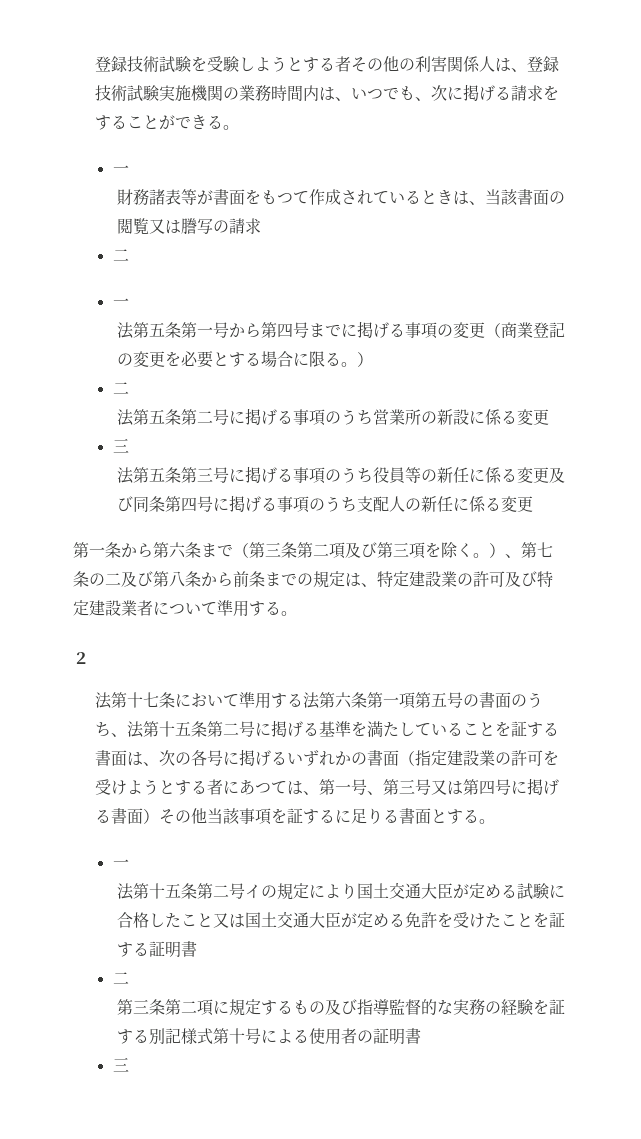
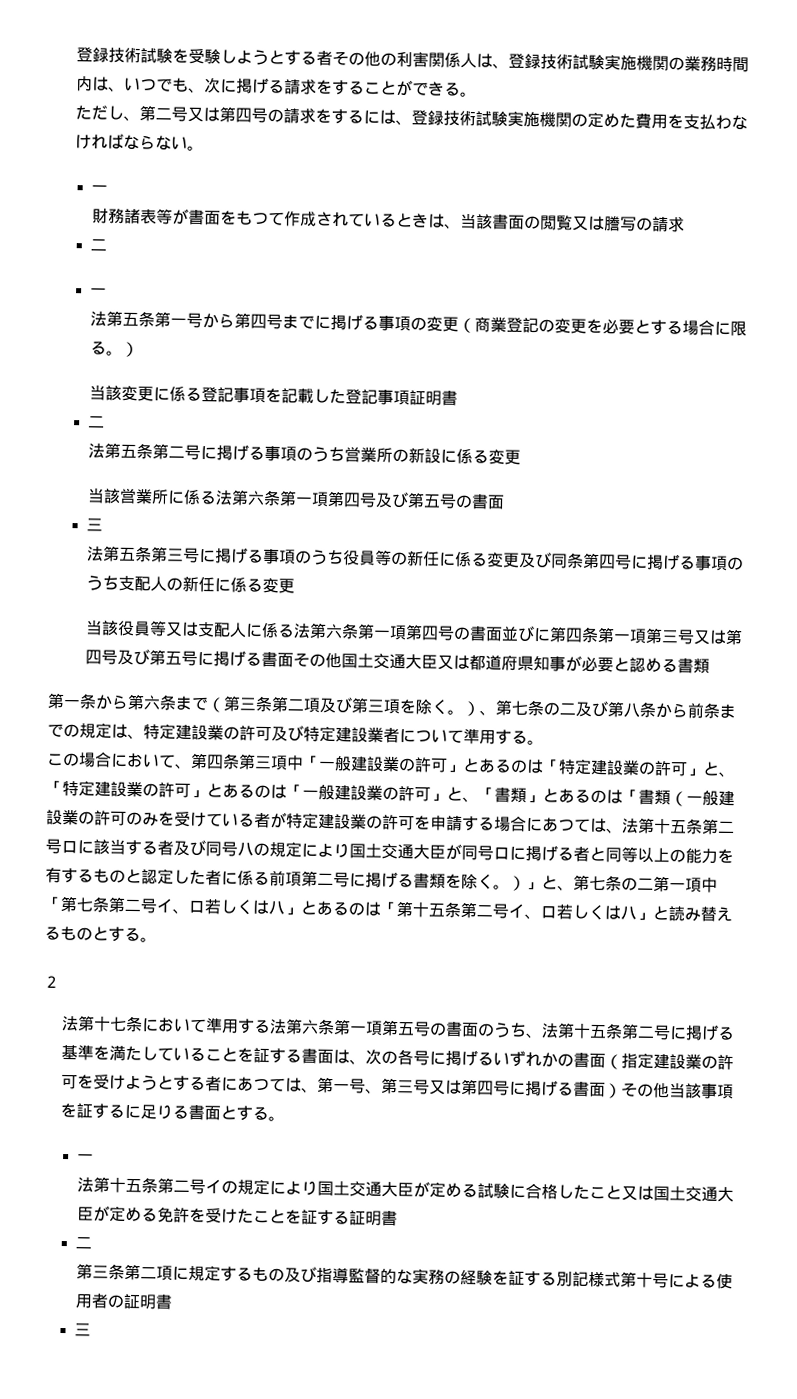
+ ただし、第二号又は第四号の請求をするには、登録技術試験実施機関の定めた費用を支払わなければならない。
+ 当該変更に係る登記事項を記載した登記事項証明書
+ 当該営業所に係る法第六条第一項第四号及び第五号の書面
+ 当該役員等又は支配人に係る法第六条第一項第四号の書面並びに第四条第一項第三号又は第四号及び第五号に掲げる書面その他国土交通大臣又は都道府県知事が必要と認める書類
+ この場合において、第四条第三項中「一般建設業の許可」とあるのは「特定建設業の許可」と、「特定建設業の許可」とあるのは「一般建設業の許可」と、「書類」とあるのは「書類（一般建設業の許可のみを受けている者が特定建設業の許可を申請する場合にあつては、法第十五条第二号ロに該当する者及び同号ハの規定により国土交通大臣が同号ロに掲げる者と同等以上の能力を有するものと認定した者に係る前項第二号に掲げる書類を除く。）」と、第七条の二第一項中「第七条第二号イ、ロ若しくはハ」とあるのは「第十五条第二号イ、ロ若しくはハ」と読み替えるものとする。

